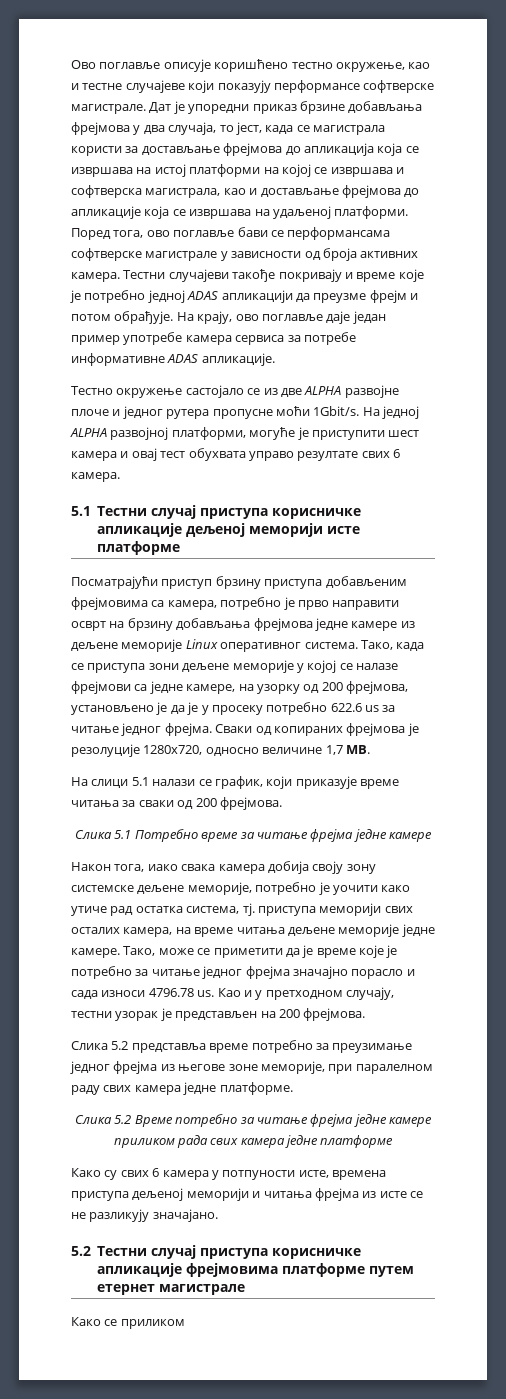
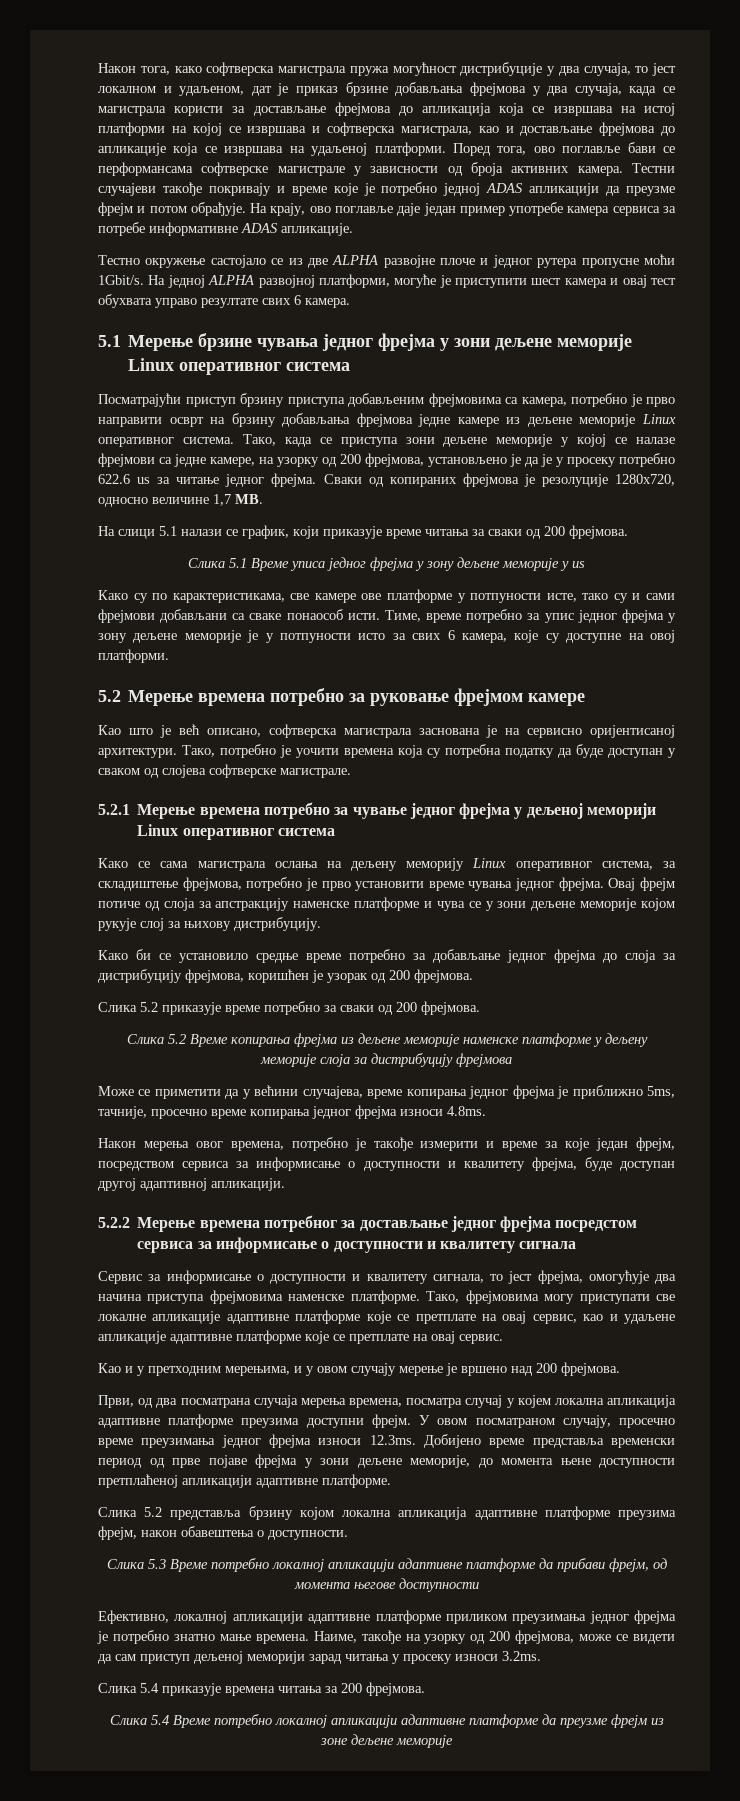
- Ово поглавље описује коришћено тестно окружење, као и тестне случајеве који показују перформансе софтверске магистрале. Дат је упоредни приказ брзине добављања фрејмова у два случаја, то јест, када се магистрала користи за достављање фрејмова до апликација која се извршава на истој платформи на којој се извршава и софтверска магистрала, као и достављање фрејмова до апликације која се извршава на удаљеној платформи.
+ Након тога, како софтверска магистрала пружа могућност дистрибуције у два случаја, то јест локалном и удаљеном, дат је приказ брзине добављања фрејмова у два случаја, када се магистрала користи за достављање фрејмова до апликација која се извршава на истој платформи на којој се извршава и софтверска магистрала, као и достављање фрејмова до апликације која се извршава на удаљеној платформи.
- 5.1 Тестни случај приступа корисничке апликације дељеној меморији исте платформе
+ 5.1 Мерење брзине чувања једног фрејма у зони дељене меморије Linux оперативног система
- Слика 5.1 Потребно време за читање фрејма једне камере
- Након тога, иако свака камера добија своју зону системске дељене меморије, потребно је уочити како утиче рад остатка система, тј. приступа меморији свих осталих камера, на време читања дељене меморије једне камере. Тако, може се приметити да је време које је потребно за читање једног фрејма значајно порасло и сада износи 4796.78 us. Као и у претходном случају, тестни узорак је представљен на 200 фрејмова.
- Слика 5.2 представља време потребно за преузимање једног фрејма из његове зоне меморије, при паралелном раду свих камера једне платформе.
- Слика 5.2 Време потребно за читање фрејма једне камере приликом рада свих камера једне платформе
- Како су свих 6 камера у потпуности исте, времена приступа дељеној меморији и читања фрејма из исте се не разликују значајано.
- 5.2 Тестни случај приступа корисничке апликације фрејмовима платформе путем етернет магистрале
- Како се приликом
+ Слика 5.1 Време уписа једног фрејма у зону дељене меморије у us
+ Како су по карактеристикама, све камере ове платформе у потпуности исте, тако су и сами фрејмови добављани са сваке понаособ исти. Тиме, време потребно за упис једног фрејма у зону дељене меморије је у потпуности исто за свих 6 камера, које су доступне на овој платформи.
+ 5.2 Мерење времена потребно за руковање фрејмом камере
+ Као што је већ описано, софтверска магистрала заснована је на сервисно оријентисаној архитектури. Тако, потребно је уочити времена која су потребна податку да буде доступан у сваком од слојева софтверске магистрале.
+ 5.2.1 Мерење времена потребно за чување једног фрејма у дељеној меморији Linux оперативног система
+ Како се сама магистрала ослања на дељену меморију Linux оперативног система, за складиштење фрејмова, потребно је прво установити време чувања једног фрејма. Овај фрејм потиче од слоја за апстракцију наменске платформе и чува се у зони дељене меморије којом рукује слој за њихову дистрибуцију.
+ Како би се установило средње време потребно за добављање једног фрејма до слоја за дистрибуцију фрејмова, коришћен је узорак од 200 фрејмова.
+ Слика 5.2 приказује време потребно за сваки од 200 фрејмова.
+ Слика 5.2 Време копирања фрејма из дељене меморије наменске платформе у дељену меморије слоја за дистрибуцију фрејмова
+ Може се приметити да у већини случајева, време копирања једног фрејма је приближно 5ms, тачније, просечно време копирања једног фрејма износи 4.8ms.
+ Након мерења овог времена, потребно је такође измерити и време за које један фрејм, посредством сервиса за информисање о доступности и квалитету фрејма, буде доступан другој адаптивној апликацији.
+ 5.2.2 Мерење времена потребног за достављање једног фрејма посредстом сервиса за информисање о доступности и квалитету сигнала
+ Сервис за информисање о доступности и квалитету сигнала, то јест фрејма, омогућује два начина приступа фрејмовима наменске платформе. Тако, фрејмовима могу приступати све локалне апликације адаптивне платформе које се претплате на овај сервис, као и удаљене апликације адаптивне платформе које се претплате на овај сервис.
+ Као и у претходним мерењима, и у овом случају мерење је вршено над 200 фрејмова.
+ Први, од два посматрана случаја мерења времена, посматра случај у којем локална апликација адаптивне платформе преузима доступни фрејм. У овом посматраном случају, просечно време преузимања једног фрејма износи 12.3ms. Добијено време представља временски период од прве појаве фрејма у зони дељене меморије, до момента њене доступности претплаћеној апликацији адаптивне платформе.
+ Слика 5.2 представља брзину којом локална апликација адаптивне платформе преузима фрејм, након обавештења о доступности.
+ Слика 5.3 Време потребно локалној апликацији адаптивне платформе да прибави фрејм, од момента његове доступности
+ Ефективно, локалној апликацији адаптивне платформе приликом преузимања једног фрејма је потребно знатно мање времена. Наиме, такође на узорку од 200 фрејмова, може се видети да сам приступ дељеној меморији зарад читања у просеку износи 3.2ms.
+ Слика 5.4 приказује времена читања за 200 фрејмова.
+ Слика 5.4 Време потребно локалној апликацији адаптивне платформе да преузме фрејм из зоне дељене меморије

